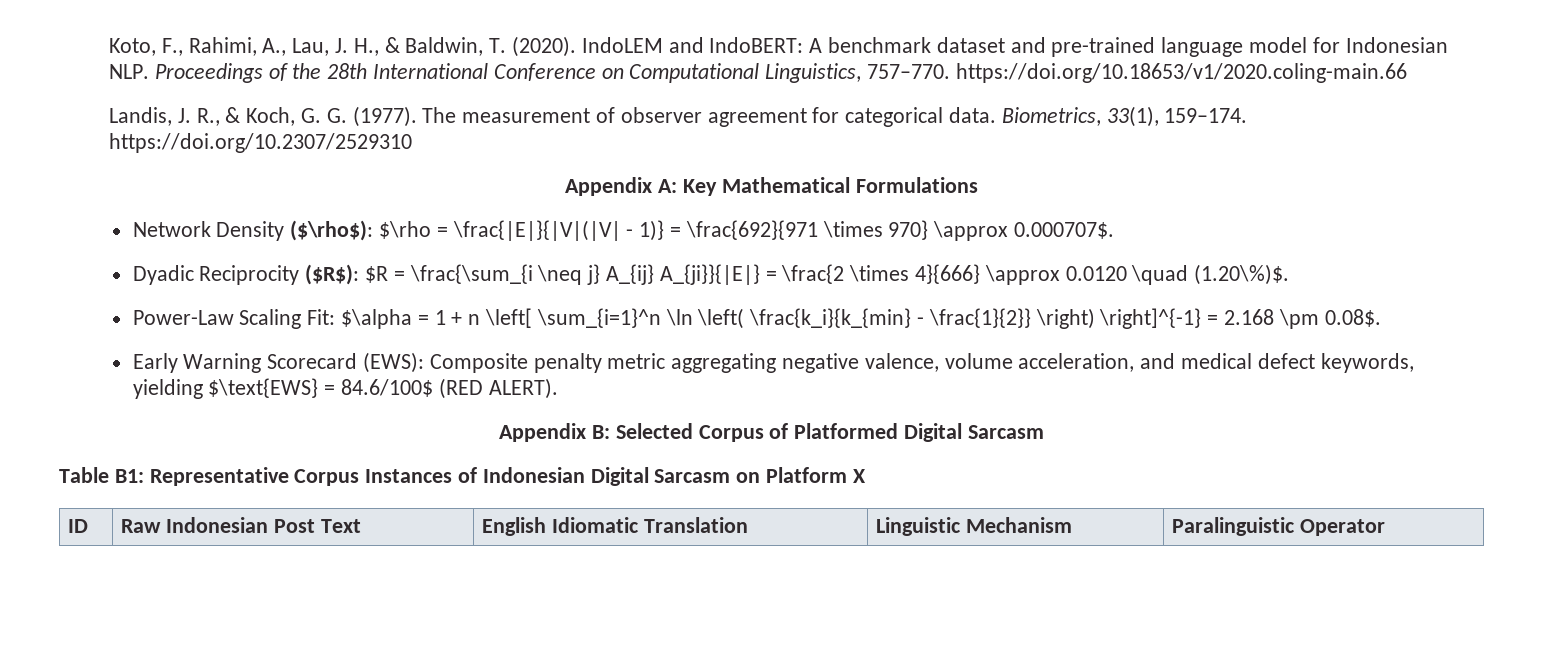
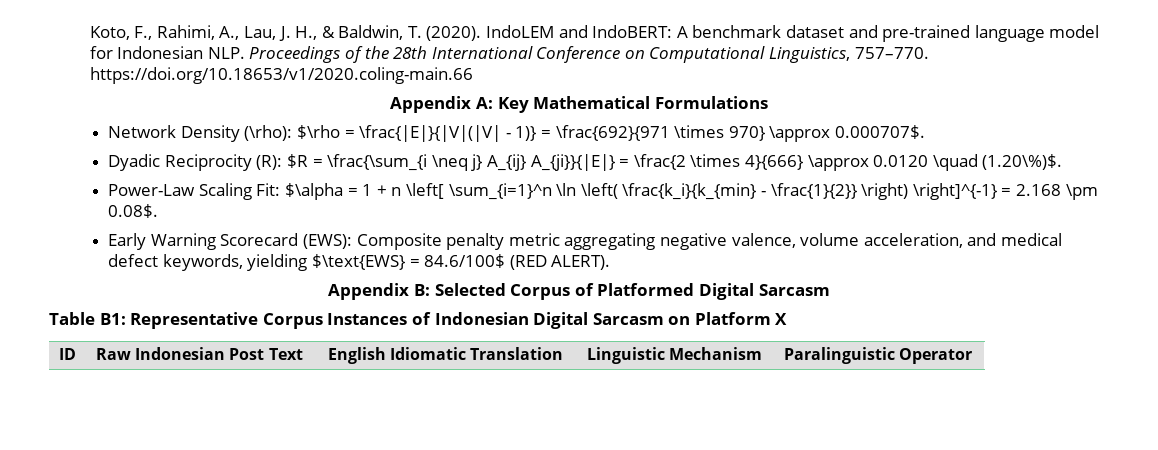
- Landis, J. R., & Koch, G. G. (1977). The measurement of observer agreement for categorical data. Biometrics, 33(1), 159–174. https://doi.org/10.2307/2529310
- Network Density ($\rho$): $\rho = \frac{|E|}{|V|(|V| - 1)} = \frac{692}{971 \times 970} \approx 0.000707$.
+ Network Density (\rho): $\rho = \frac{|E|}{|V|(|V| - 1)} = \frac{692}{971 \times 970} \approx 0.000707$.
- Dyadic Reciprocity ($R$): $R = \frac{\sum_{i \neq j} A_{ij} A_{ji}}{|E|} = \frac{2 \times 4}{666} \approx 0.0120 \quad (1.20\%)$.
+ Dyadic Reciprocity (R): $R = \frac{\sum_{i \neq j} A_{ij} A_{ji}}{|E|} = \frac{2 \times 4}{666} \approx 0.0120 \quad (1.20\%)$.

